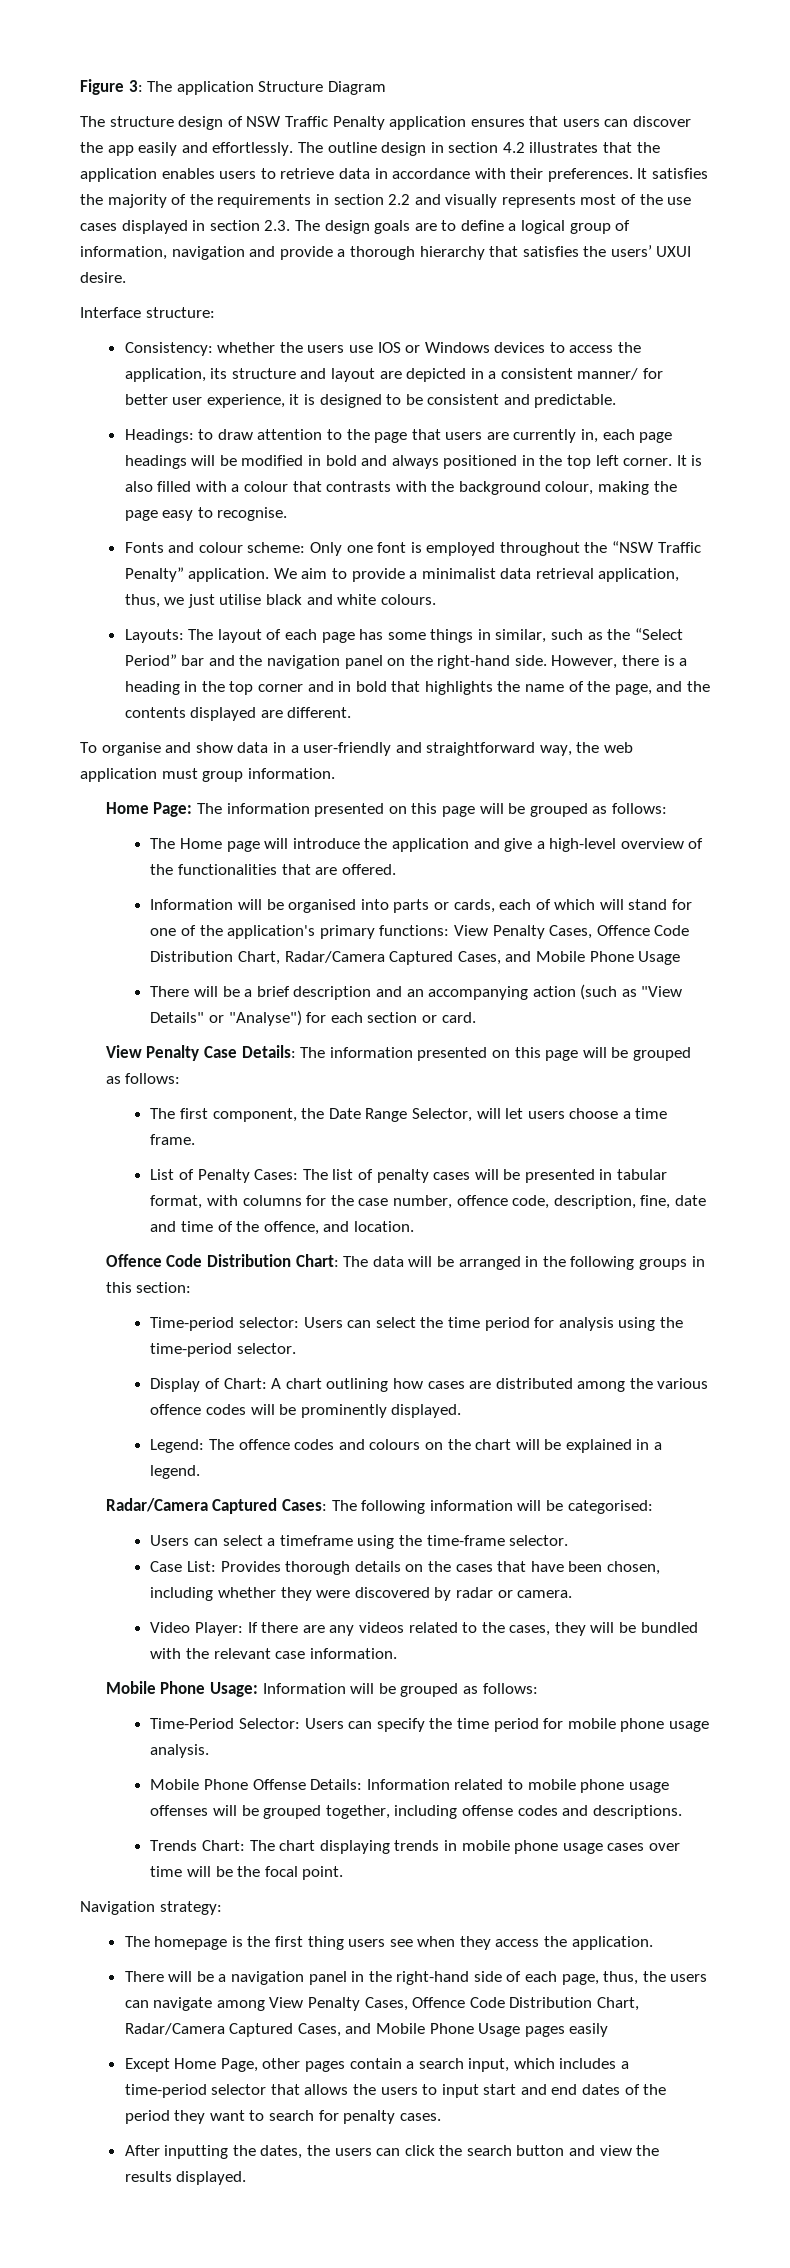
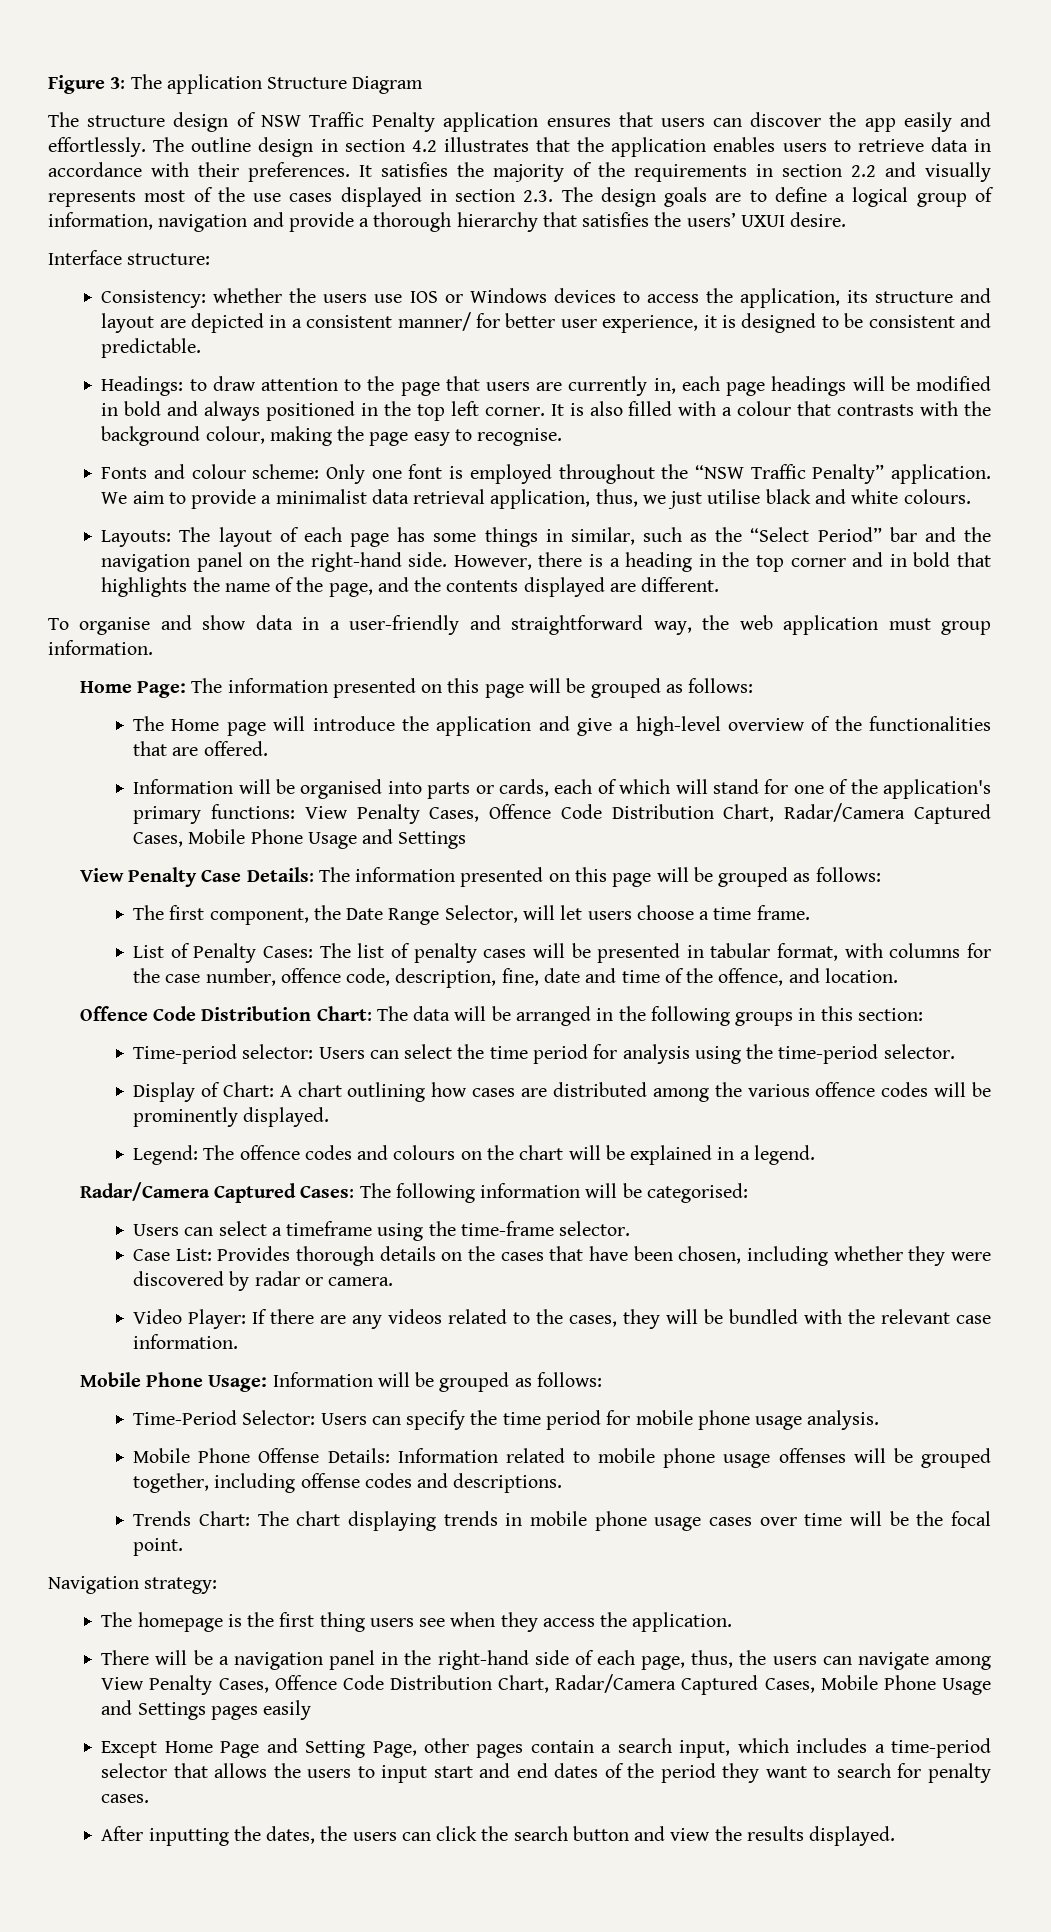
- Information will be organised into parts or cards, each of which will stand for one of the application's primary functions: View Penalty Cases, Offence Code Distribution Chart, Radar/Camera Captured Cases, and Mobile Phone Usage
- There will be a brief description and an accompanying action (such as "View Details" or "Analyse") for each section or card.
+ Information will be organised into parts or cards, each of which will stand for one of the application's primary functions: View Penalty Cases, Offence Code Distribution Chart, Radar/Camera Captured Cases, Mobile Phone Usage and Settings
- There will be a navigation panel in the right-hand side of each page, thus, the users can navigate among View Penalty Cases, Offence Code Distribution Chart, Radar/Camera Captured Cases, and Mobile Phone Usage pages easily
+ There will be a navigation panel in the right-hand side of each page, thus, the users can navigate among View Penalty Cases, Offence Code Distribution Chart, Radar/Camera Captured Cases, Mobile Phone Usage and Settings pages easily
- Except Home Page, other pages contain a search input, which includes a time-period selector that allows the users to input start and end dates of the period they want to search for penalty cases.
+ Except Home Page and Setting Page, other pages contain a search input, which includes a time-period selector that allows the users to input start and end dates of the period they want to search for penalty cases.

